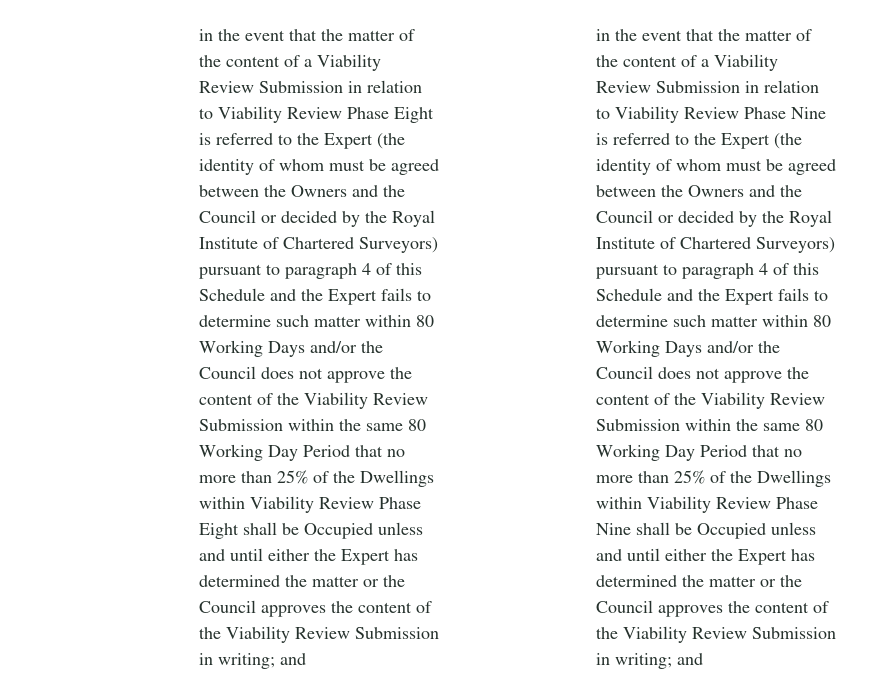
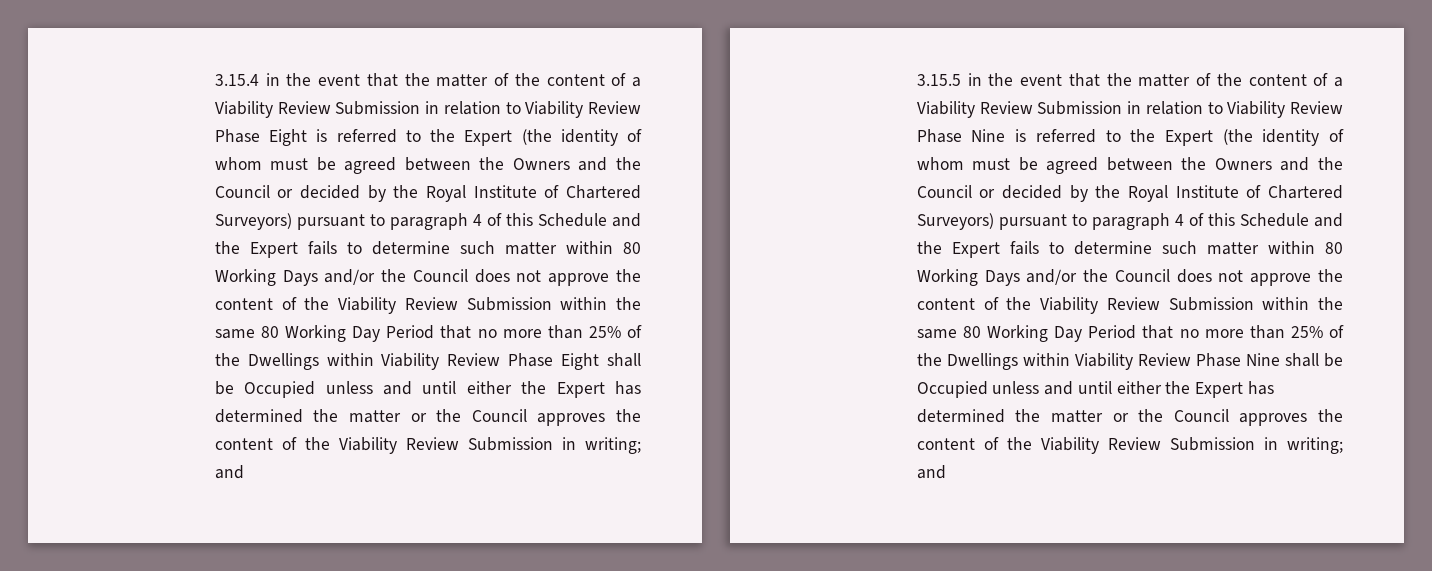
- in the event that the matter of the content of a Viability Review Submission in relation to Viability Review Phase Eight is referred to the Expert (the identity of whom must be agreed between the Owners and the Council or decided by the Royal Institute of Chartered Surveyors) pursuant to paragraph 4 of this Schedule and the Expert fails to determine such matter within 80 Working Days and/or the Council does not approve the content of the Viability Review Submission within the same 80 Working Day Period that no more than 25% of the Dwellings within Viability Review Phase Eight shall be Occupied unless and until either the Expert has determined the matter or the Council approves the content of the Viability Review Submission in writing;
+ 3.15.4 in the event that the matter of the content of a Viability Review Submission in relation to Viability Review Phase Eight is referred to the Expert (the identity of whom must be agreed between the Owners and the Council or decided by the Royal Institute of Chartered Surveyors) pursuant to paragraph 4 of this Schedule and the Expert fails to determine such matter within 80 Working Days and/or the Council does not approve the content of the Viability Review Submission within the same 80 Working Day Period that no more than 25% of the Dwellings within Viability Review Phase Eight shall be Occupied unless and until either the Expert has determined the matter or the Council approves the content of the Viability Review Submission in writing;
- in the event that the matter of the content of a Viability Review Submission in relation to Viability Review Phase Nine is referred to the Expert (the identity of whom must be agreed between the Owners and the Council or decided by the Royal Institute of Chartered Surveyors) pursuant to paragraph 4 of this Schedule and the Expert fails to determine such matter within 80 Working Days and/or the Council does not approve the content of the Viability Review Submission within the same 80 Working Day Period that no more than 25% of the Dwellings within Viability Review Phase Nine shall be Occupied unless and until either the Expert has determined the matter or the Council approves the content of the Viability Review Submission in writing;
+ 3.15.5 in the event that the matter of the content of a Viability Review Submission in relation to Viability Review Phase Nine is referred to the Expert (the identity of whom must be agreed between the Owners and the Council or decided by the Royal Institute of Chartered Surveyors) pursuant to paragraph 4 of this Schedule and the Expert fails to determine such matter within 80 Working Days and/or the Council does not approve the content of the Viability Review Submission within the same 80 Working Day Period that no more than 25% of the Dwellings within Viability Review Phase Nine shall be Occupied unless and until either the Expert has determined the matter or the Council approves the content of the Viability Review Submission in writing;

